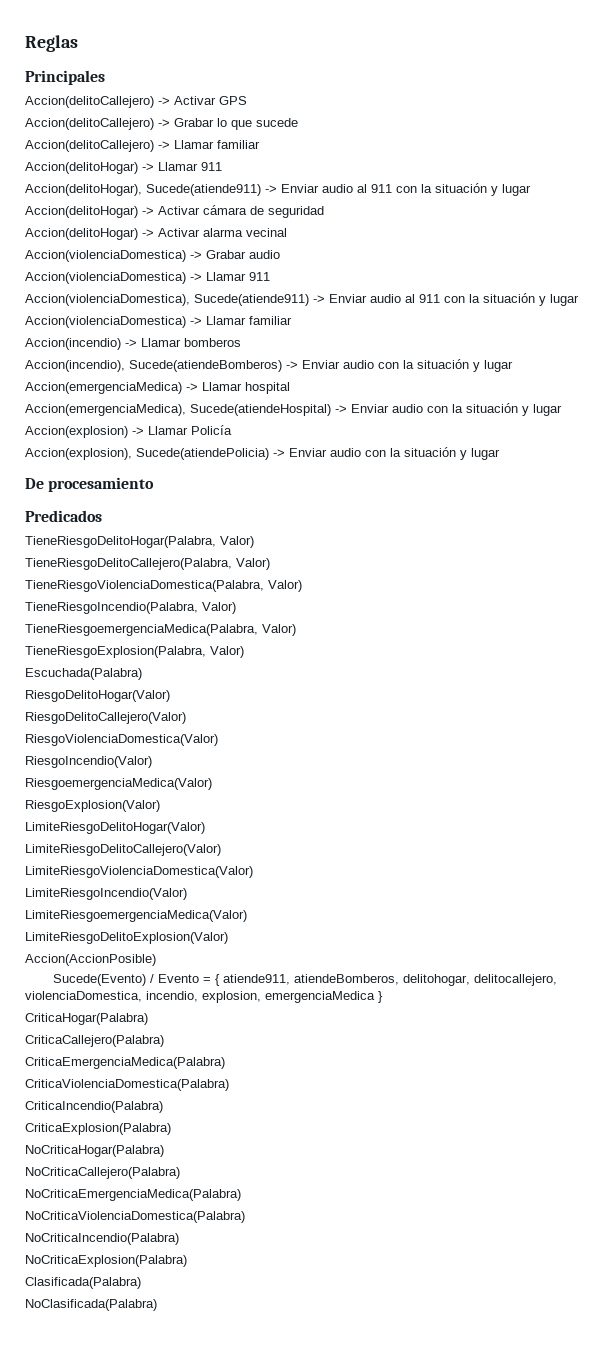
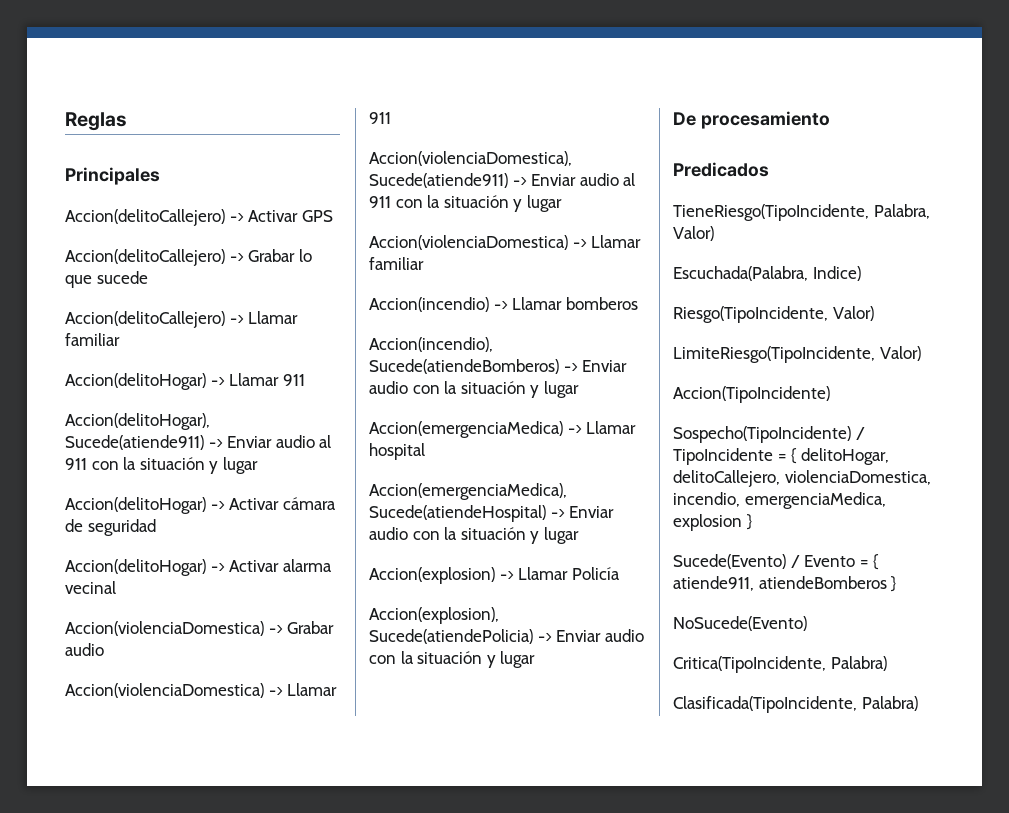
- TieneRiesgoDelitoHogar(Palabra, Valor)
- TieneRiesgoDelitoCallejero(Palabra, Valor)
- TieneRiesgoViolenciaDomestica(Palabra, Valor)
- TieneRiesgoIncendio(Palabra, Valor)
- TieneRiesgoemergenciaMedica(Palabra, Valor)
- TieneRiesgoExplosion(Palabra, Valor)
- Escuchada(Palabra)
- RiesgoDelitoHogar(Valor)
- RiesgoDelitoCallejero(Valor)
- RiesgoViolenciaDomestica(Valor)
- RiesgoIncendio(Valor)
- RiesgoemergenciaMedica(Valor)
- RiesgoExplosion(Valor)
- LimiteRiesgoDelitoHogar(Valor)
- LimiteRiesgoDelitoCallejero(Valor)
- LimiteRiesgoViolenciaDomestica(Valor)
- LimiteRiesgoIncendio(Valor)
- LimiteRiesgoemergenciaMedica(Valor)
- LimiteRiesgoDelitoExplosion(Valor)
- Accion(AccionPosible)
+ TieneRiesgo(TipoIncidente, Palabra, Valor)
+ Escuchada(Palabra, Indice)
+ Riesgo(TipoIncidente, Valor)
+ LimiteRiesgo(TipoIncidente, Valor)
+ Accion(TipoIncidente)
+ Sospecho(TipoIncidente) / TipoIncidente = { delitoHogar, delitoCallejero, violenciaDomestica, incendio, emergenciaMedica, explosion }
- Sucede(Evento) / Evento = { atiende911, atiendeBomberos, delitohogar, delitocallejero, violenciaDomestica, incendio, explosion, emergenciaMedica }
- CriticaHogar(Palabra)
- CriticaCallejero(Palabra)
- CriticaEmergenciaMedica(Palabra)
- CriticaViolenciaDomestica(Palabra)
- CriticaIncendio(Palabra)
- CriticaExplosion(Palabra)
- NoCriticaHogar(Palabra)
- NoCriticaCallejero(Palabra)
- NoCriticaEmergenciaMedica(Palabra)
- NoCriticaViolenciaDomestica(Palabra)
- NoCriticaIncendio(Palabra)
- NoCriticaExplosion(Palabra)
- Clasificada(Palabra)
- NoClasificada(Palabra)
+ Sucede(Evento) / Evento = { atiende911, atiendeBomberos }
+ NoSucede(Evento)
+ Critica(TipoIncidente, Palabra)
+ Clasificada(TipoIncidente, Palabra)

